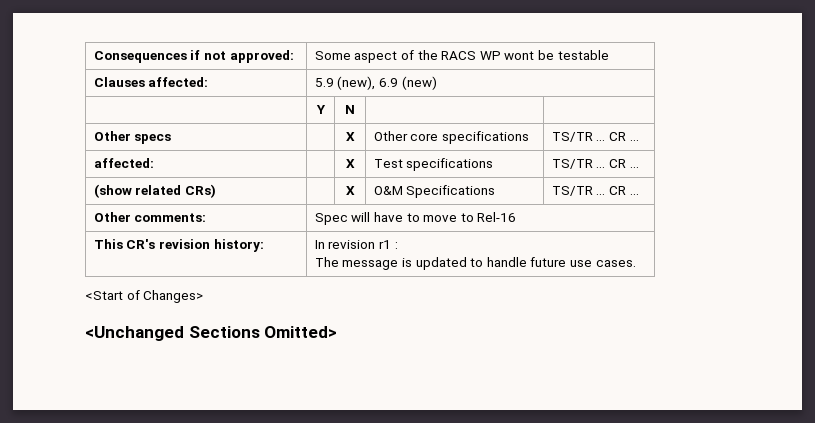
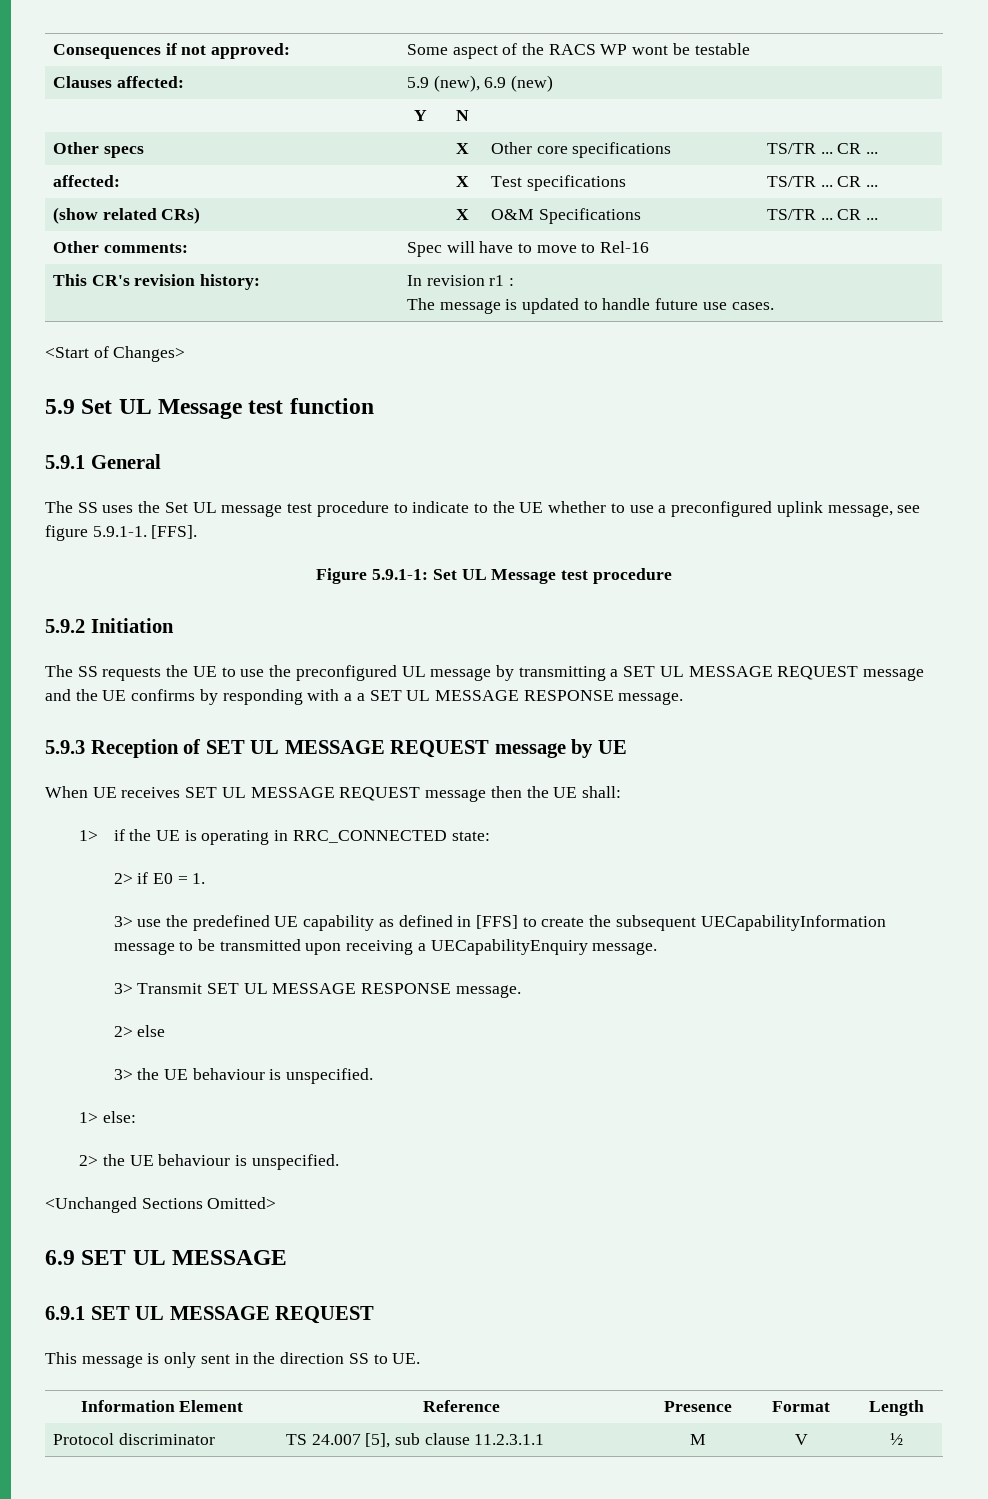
+ 5.9 Set UL Message test function
+ 5.9.1 General
+ The SS uses the Set UL message test procedure to indicate to the UE whether to use a preconfigured uplink message, see figure 5.9.1-1. [FFS].
+ Figure 5.9.1-1: Set UL Message test procedure
+ 5.9.2 Initiation
+ The SS requests the UE to use the preconfigured UL message by transmitting a SET UL MESSAGE REQUEST message and the UE confirms by responding with a a SET UL MESSAGE RESPONSE message.
+ 5.9.3 Reception of SET UL MESSAGE REQUEST message by UE
+ When UE receives SET UL MESSAGE REQUEST message then the UE shall:
+ 1> if the UE is operating in RRC_CONNECTED state:
+ 2> if E0 = 1.
+ 3> use the predefined UE capability as defined in [FFS] to create the subsequent UECapabilityInformation message to be transmitted upon receiving a UECapabilityEnquiry message.
+ 3> Transmit SET UL MESSAGE RESPONSE message.
+ 2> else
+ 3> the UE behaviour is unspecified.
+ 1> else:
+ 2> the UE behaviour is unspecified.
  <Unchanged Sections Omitted>
+ 6.9 SET UL MESSAGE
+ 6.9.1 SET UL MESSAGE REQUEST
+ This message is only sent in the direction SS to UE.
+ Information Element | Reference | Presence | Format | Length
+ Protocol discriminator | TS 24.007 [5], sub clause 11.2.3.1.1 | M | V | ½

